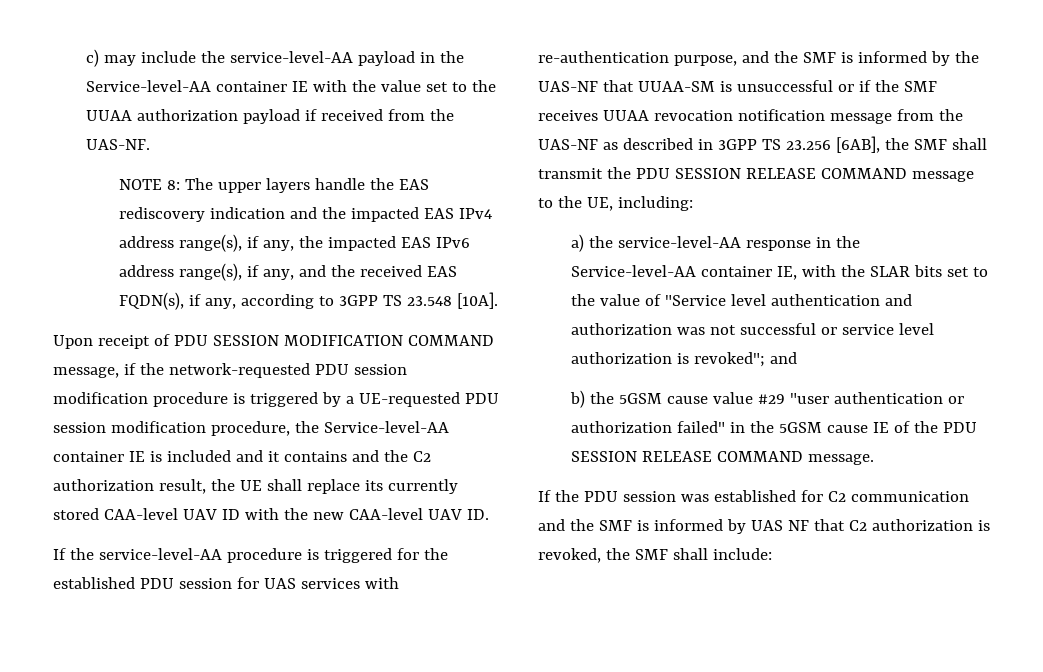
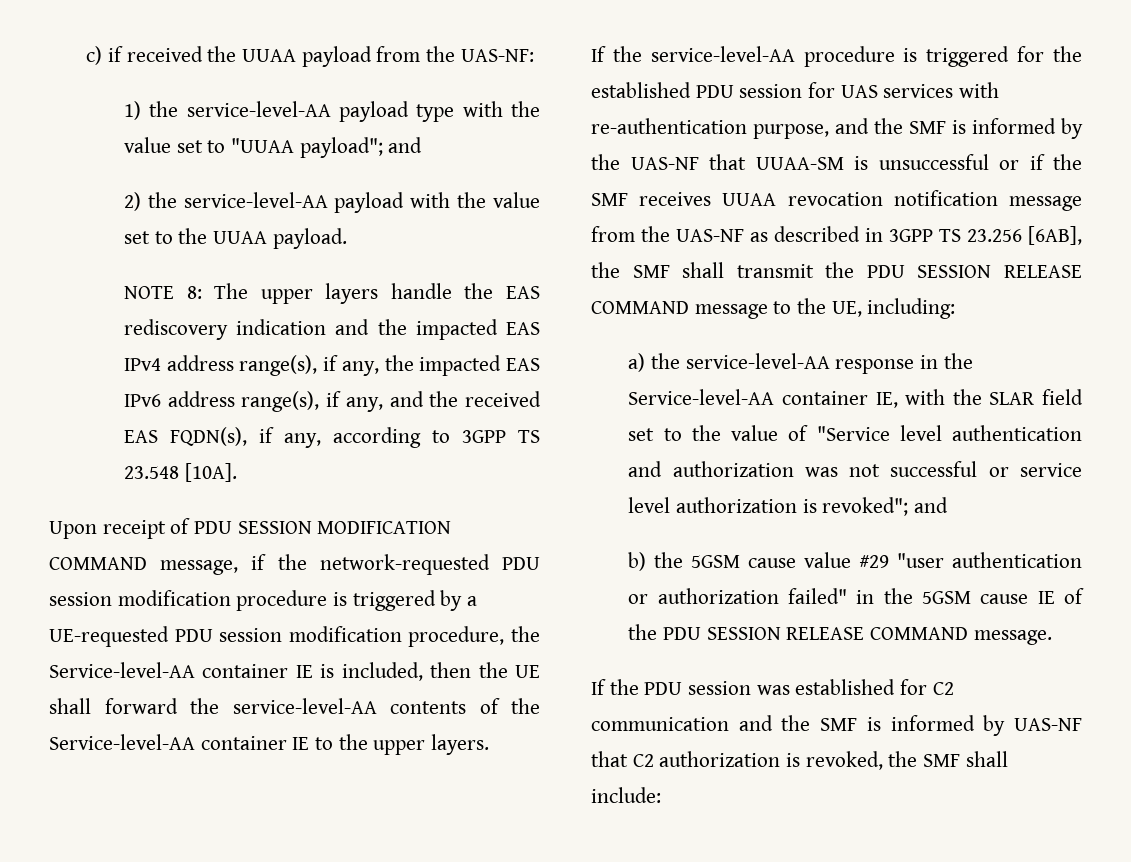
- c) may include the service-level-AA payload in the Service-level-AA container IE with the value set to the UUAA authorization payload if received from the UAS-NF.
+ c) if received the UUAA payload from the UAS-NF:
+ 1) the service-level-AA payload type with the value set to "UUAA payload"; and
+ 2) the service-level-AA payload with the value set to the UUAA payload.
- Upon receipt of PDU SESSION MODIFICATION COMMAND message, if the network-requested PDU session modification procedure is triggered by a UE-requested PDU session modification procedure, the Service-level-AA container IE is included and it contains and the C2 authorization result, the UE shall replace its currently stored CAA-level UAV ID with the new CAA-level UAV ID.
+ Upon receipt of PDU SESSION MODIFICATION COMMAND message, if the network-requested PDU session modification procedure is triggered by a UE-requested PDU session modification procedure, the Service-level-AA container IE is included, then the UE shall forward the service-level-AA contents of the Service-level-AA container IE to the upper layers.
- a) the service-level-AA response in the Service-level-AA container IE, with the SLAR bits set to the value of "Service level authentication and authorization was not successful or service level authorization is revoked"; and
+ a) the service-level-AA response in the Service-level-AA container IE, with the SLAR field set to the value of "Service level authentication and authorization was not successful or service level authorization is revoked"; and
- If the PDU session was established for C2 communication and the SMF is informed by UAS NF that C2 authorization is revoked, the SMF shall include:
+ If the PDU session was established for C2 communication and the SMF is informed by UAS-NF that C2 authorization is revoked, the SMF shall include:

